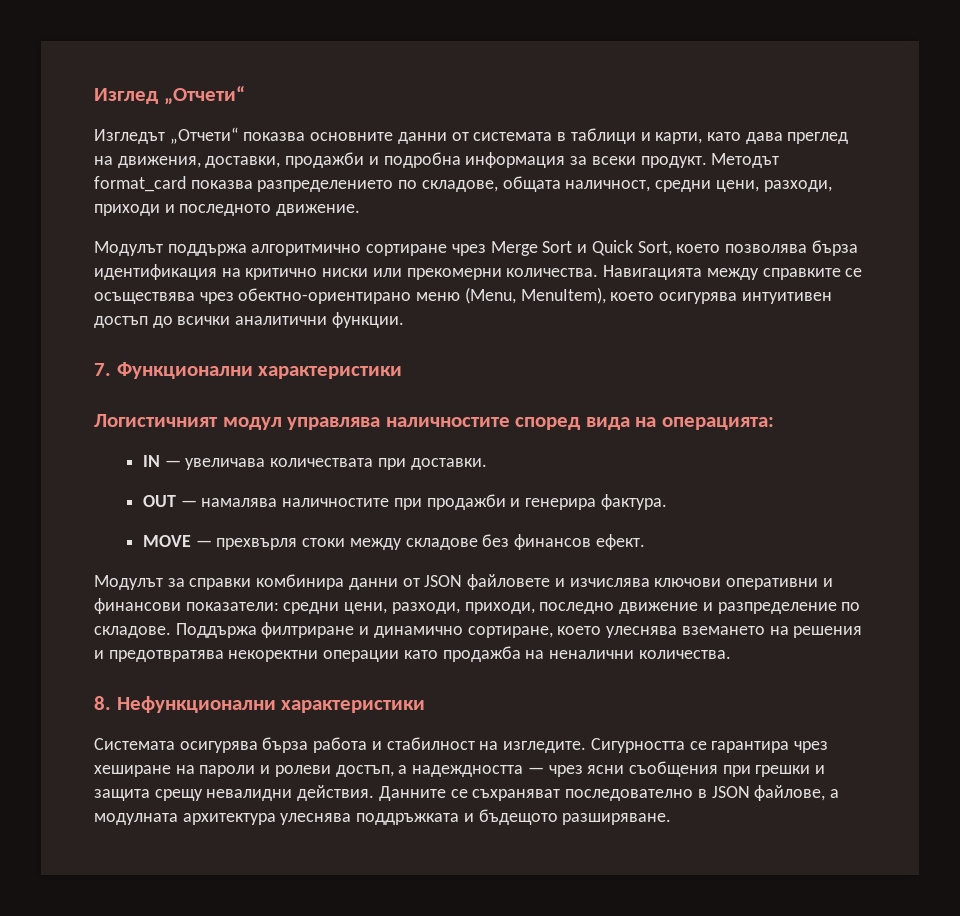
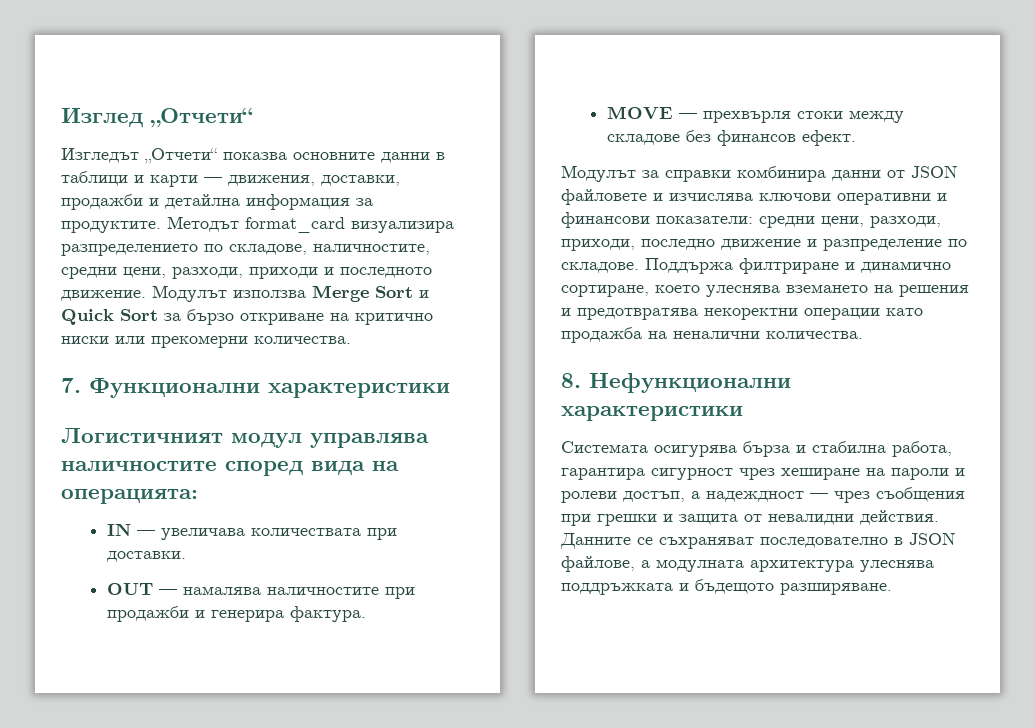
- Изгледът „Отчети“ показва основните данни от системата в таблици и карти, като дава преглед на движения, доставки, продажби и подробна информация за всеки продукт.
+ Изгледът „Отчети“ показва основните данни в таблици и карти — движения, доставки, продажби и детайлна информация за продуктите.
- Методът format_card показва разпределението по складове, общата наличност, средни цени, разходи, приходи и последното движение.
- Модулът поддържа алгоритмично сортиране чрез Merge Sort и Quick Sort, което позволява бърза идентификация на критично ниски или прекомерни количества. Навигацията между справките се осъществява чрез обектно-ориентирано меню (Menu, MenuItem), което осигурява интуитивен достъп до всички аналитични функции.
+ Методът format_card визуализира разпределението по складове, наличностите, средни цени, разходи, приходи и последното движение. Модулът използва Merge Sort и Quick Sort за бързо откриване на критично ниски или прекомерни количества.
- Системата осигурява бърза работа и стабилност на изгледите. Сигурността се гарантира чрез хеширане на пароли и ролеви достъп, а надеждността — чрез ясни съобщения при грешки и защита срещу невалидни действия.
+ Системата осигурява бърза и стабилна работа, гарантира сигурност чрез хеширане на пароли и ролеви достъп, а надеждност — чрез съобщения при грешки и защита от невалидни действия.

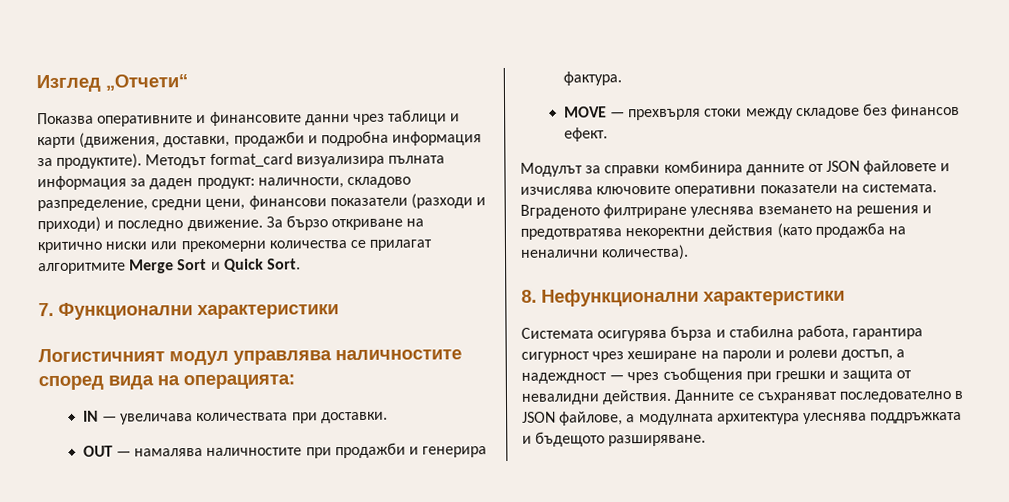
- Изгледът „Отчети“ показва основните данни в таблици и карти — движения, доставки, продажби и детайлна информация за продуктите.
+ Показва оперативните и финансовите данни чрез таблици и карти (движения, доставки, продажби и подробна информация за продуктите).
- Методът format_card визуализира разпределението по складове, наличностите, средни цени, разходи, приходи и последното движение. Модулът използва Merge Sort и Quick Sort за бързо откриване на критично ниски или прекомерни количества.
+ Методът format_card визуализира пълната информация за даден продукт: наличности, складово разпределение, средни цени, финансови показатели (разходи и приходи) и последно движение. За бързо откриване на критично ниски или прекомерни количества се прилагат алгоритмите Merge Sort и Quick Sort.
- Модулът за справки комбинира данни от JSON файловете и изчислява ключови оперативни и финансови показатели: средни цени, разходи, приходи, последно движение и разпределение по складове. Поддържа филтриране и динамично сортиране, което улеснява вземането на решения и предотвратява некоректни операции като продажба на неналични количества.
+ Модулът за справки комбинира данните от JSON файловете и изчислява ключовите оперативни показатели на системата. Вграденото филтриране улеснява вземането на решения и предотвратява некоректни действия (като продажба на неналични количества).

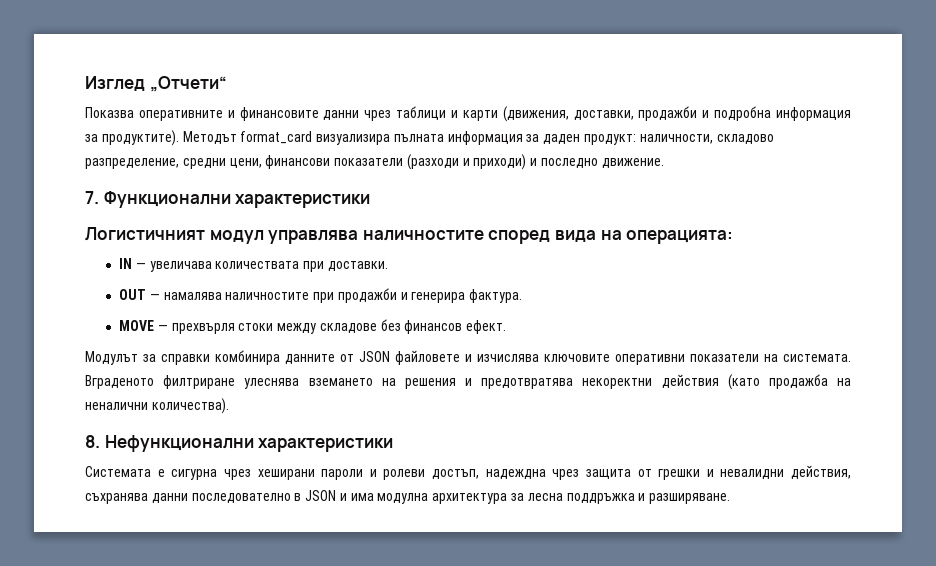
- За бързо откриване на критично ниски или прекомерни количества се прилагат алгоритмите Merge Sort и Quick Sort.
- Системата осигурява бърза и стабилна работа, гарантира сигурност чрез хеширане на пароли и ролеви достъп, а надеждност — чрез съобщения при грешки и защита от невалидни действия. Данните се съхраняват последователно в JSON файлове, а модулната архитектура улеснява поддръжката и бъдещото разширяване.
+ Системата е сигурна чрез хеширани пароли и ролеви достъп, надеждна чрез защита от грешки и невалидни действия, съхранява данни последователно в JSON и има модулна архитектура за лесна поддръжка и разширяване.

